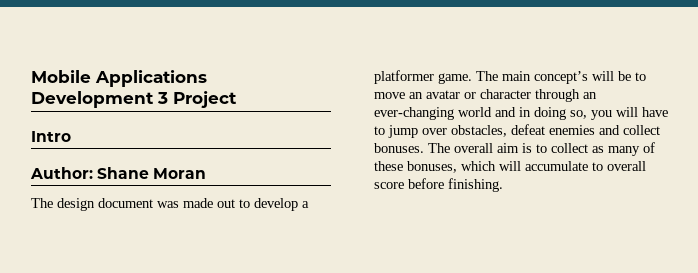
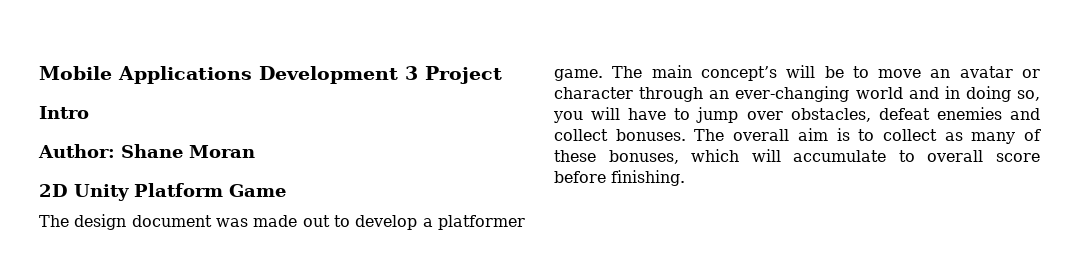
+ 2D Unity Platform Game

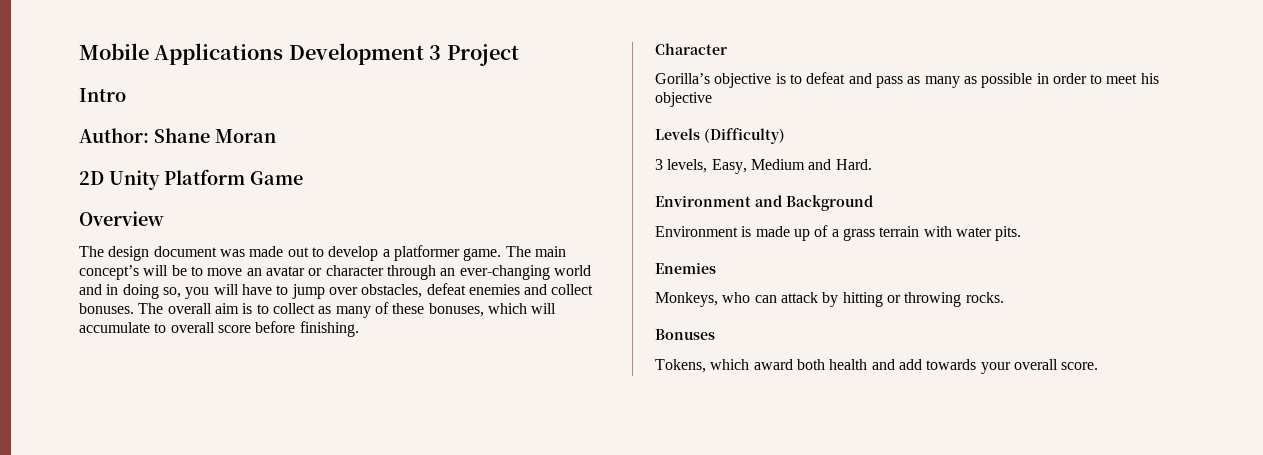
+ Overview
+ Character
+ Gorilla’s objective is to defeat and pass as many as possible in order to meet his objective
+ Levels (Difficulty)
+ 3 levels, Easy, Medium and Hard.
+ Environment and Background
+ Environment is made up of a grass terrain with water pits.
+ Enemies
+ Monkeys, who can attack by hitting or throwing rocks.
+ Bonuses
+ Tokens, which award both health and add towards your overall score.

